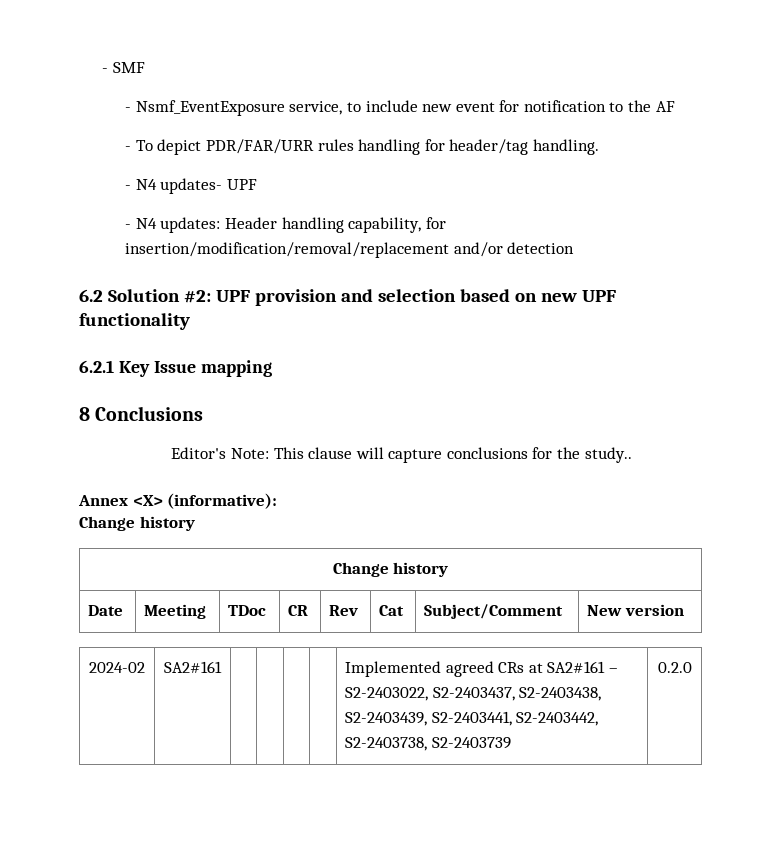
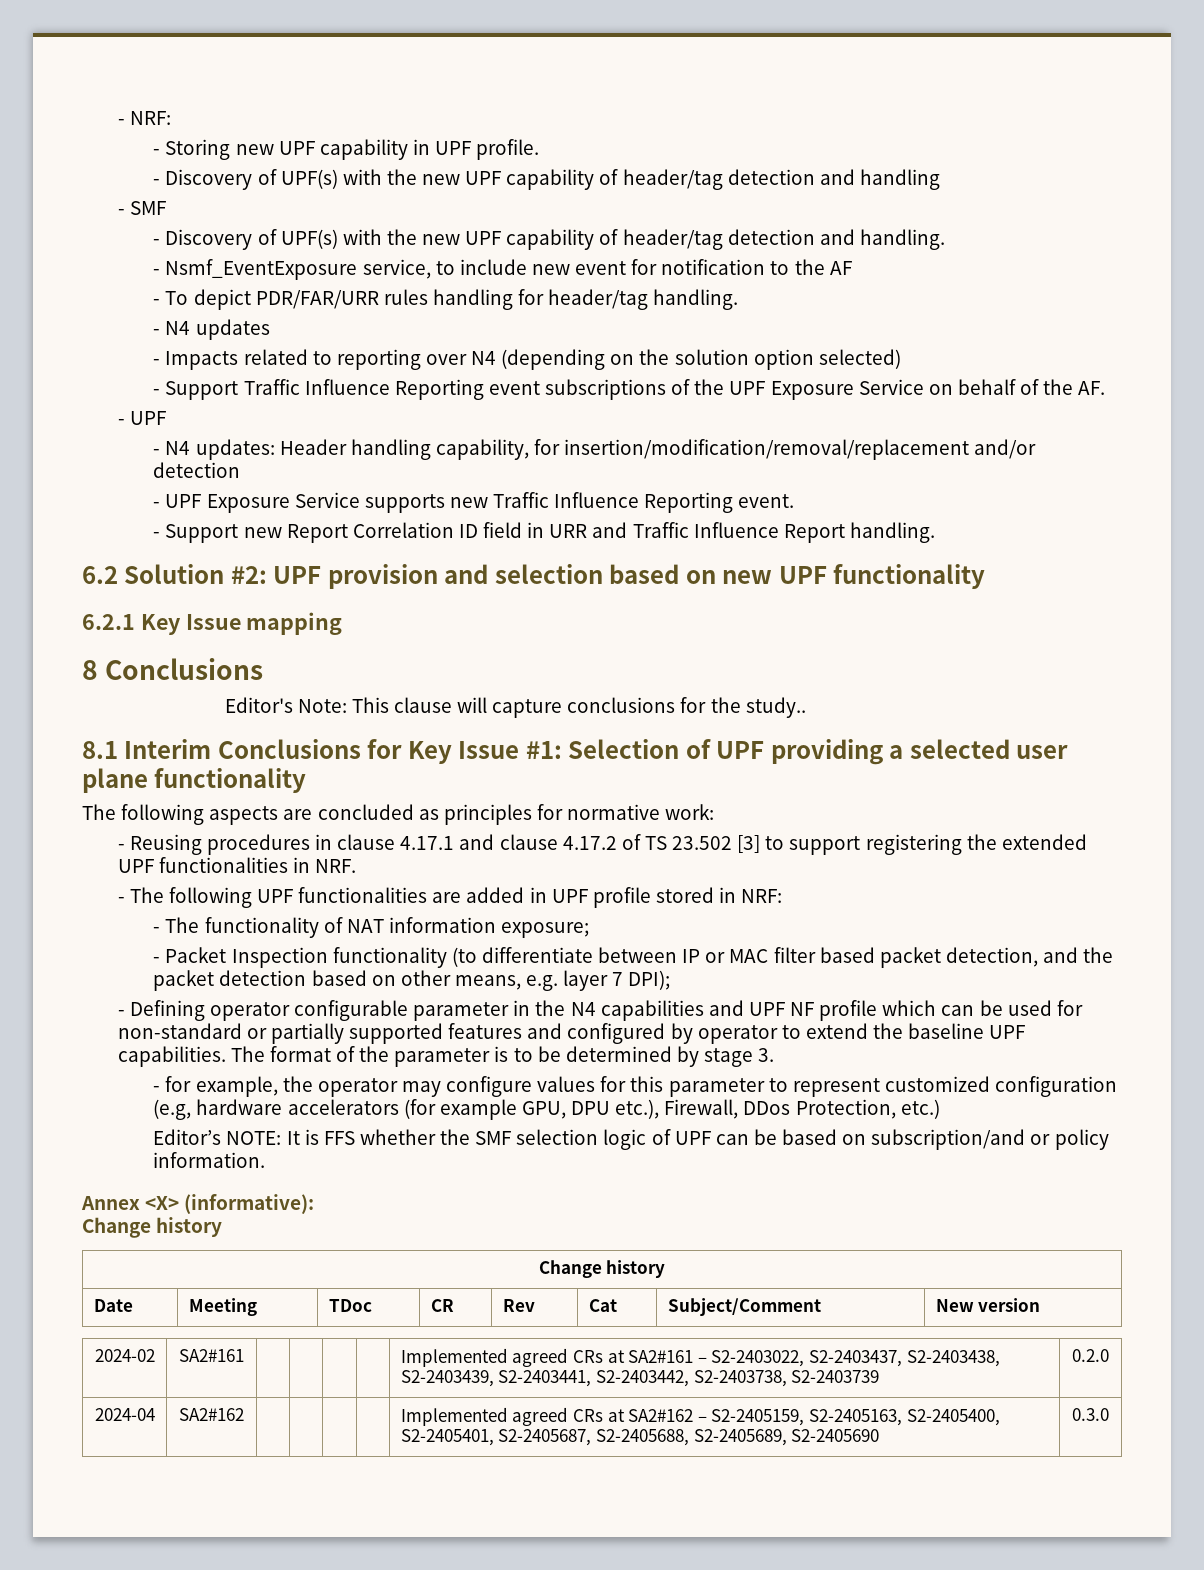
+ - NRF:
+ - Storing new UPF capability in UPF profile.
+ - Discovery of UPF(s) with the new UPF capability of header/tag detection and handling
  - SMF
+ - Discovery of UPF(s) with the new UPF capability of header/tag detection and handling.
- - N4 updates- UPF
+ - N4 updates
+ - Impacts related to reporting over N4 (depending on the solution option selected)
+ - Support Traffic Influence Reporting event subscriptions of the UPF Exposure Service on behalf of the AF.
+ - UPF
+ - UPF Exposure Service supports new Traffic Influence Reporting event.
+ - Support new Report Correlation ID field in URR and Traffic Influence Report handling.
+ 8.1 Interim Conclusions for Key Issue #1: Selection of UPF providing a selected user plane functionality
+ The following aspects are concluded as principles for normative work:
+ - Reusing procedures in clause 4.17.1 and clause 4.17.2 of TS 23.502 [3] to support registering the extended UPF functionalities in NRF.
+ - The following UPF functionalities are added in UPF profile stored in NRF:
+ - The functionality of NAT information exposure;
+ - Packet Inspection functionality (to differentiate between IP or MAC filter based packet detection, and the packet detection based on other means, e.g. layer 7 DPI);
+ - Defining operator configurable parameter in the N4 capabilities and UPF NF profile which can be used for non-standard or partially supported features and configured by operator to extend the baseline UPF capabilities. The format of the parameter is to be determined by stage 3.
+ - for example, the operator may configure values for this parameter to represent customized configuration (e.g, hardware accelerators (for example GPU, DPU etc.), Firewall, DDos Protection, etc.)
+ Editor’s NOTE: It is FFS whether the SMF selection logic of UPF can be based on subscription/and or policy information.
+ 2024-04 | SA2#162 | | | | | Implemented agreed CRs at SA2#162 – S2-2405159, S2-2405163, S2-2405400, S2-2405401, S2-2405687, S2-2405688, S2-2405689, S2-2405690 | 0.3.0

